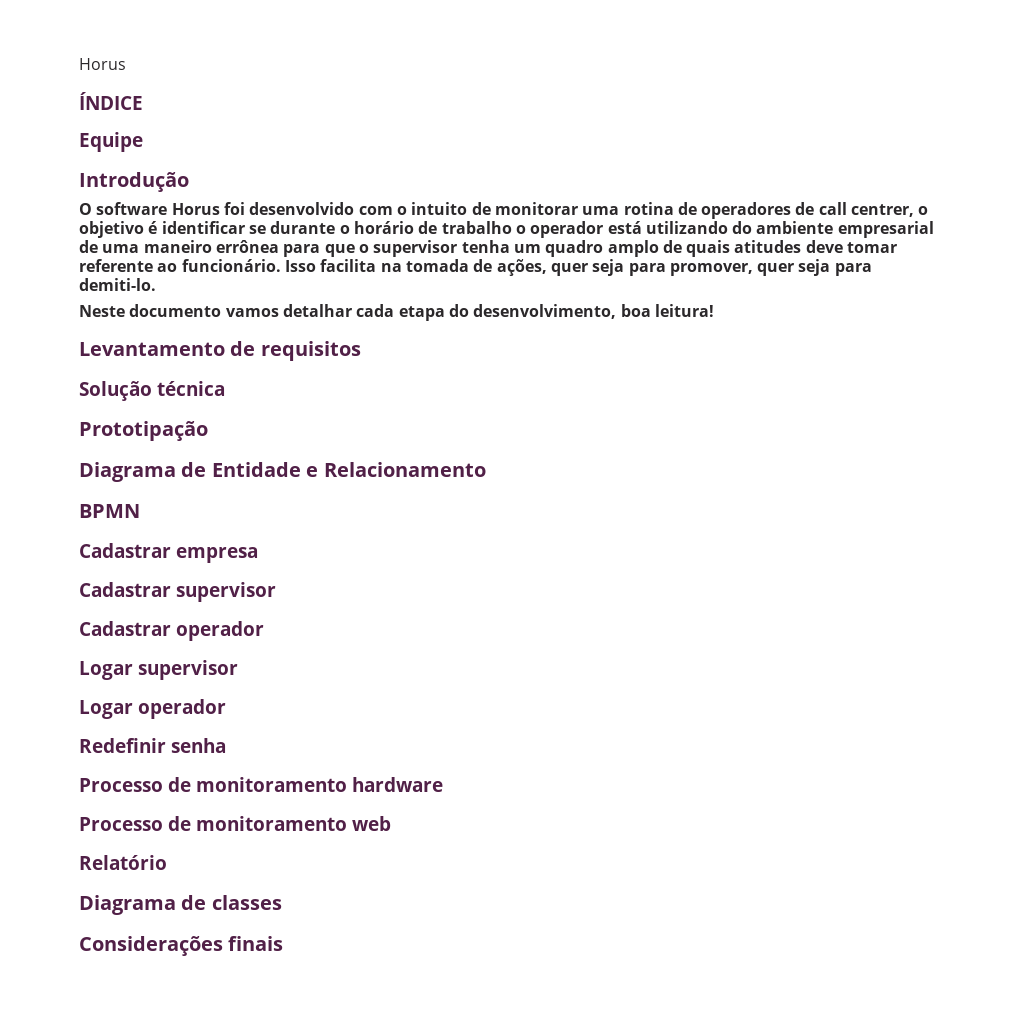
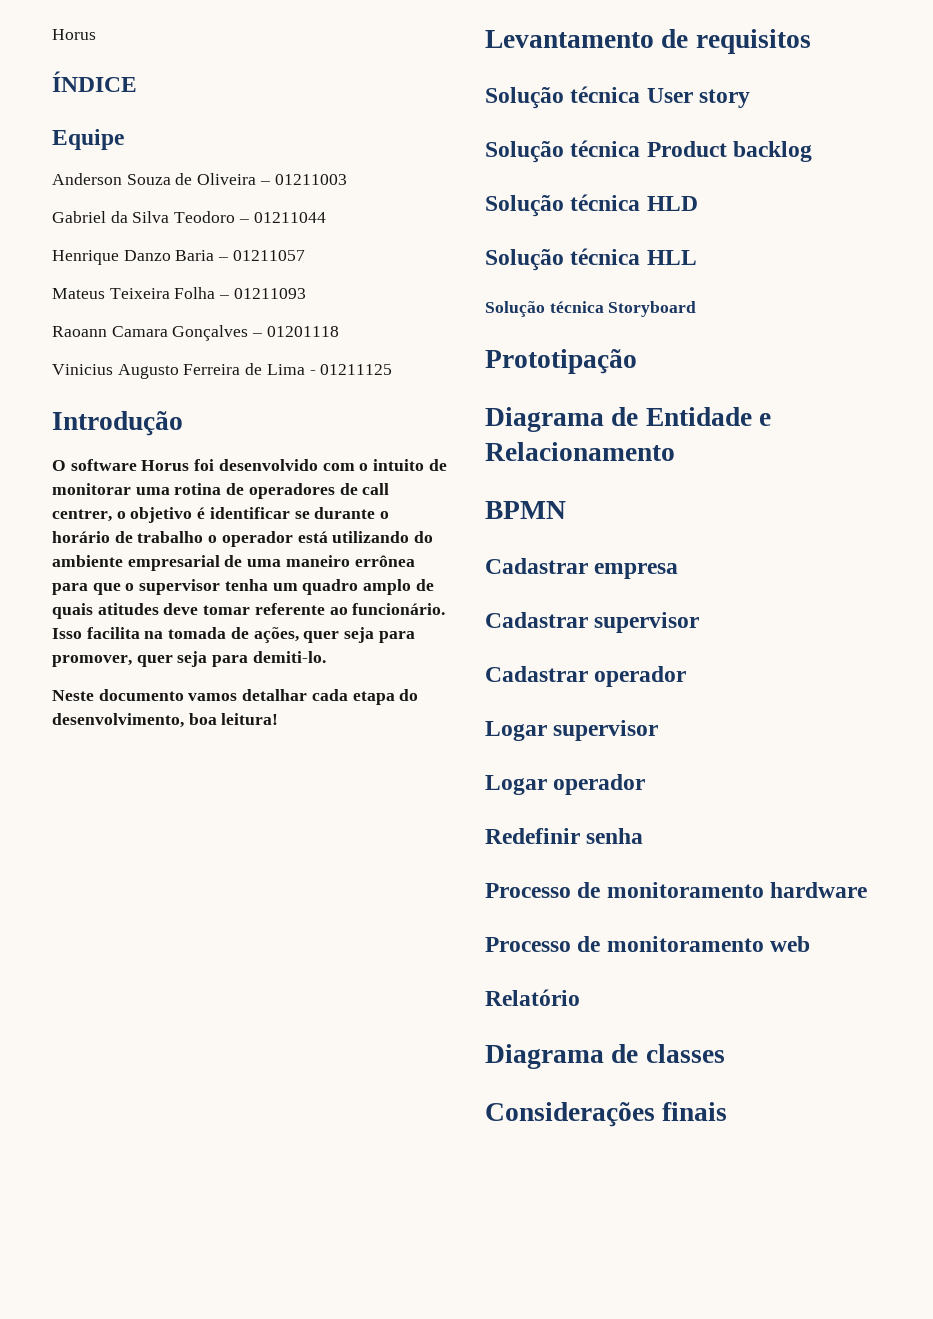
+ Anderson Souza de Oliveira – 01211003
+ Gabriel da Silva Teodoro – 01211044
+ Henrique Danzo Baria – 01211057
+ Mateus Teixeira Folha – 01211093
+ Raoann Camara Gonçalves – 01201118
+ Vinicius Augusto Ferreira de Lima - 01211125
- Solução técnica
+ Solução técnica User story
+ Solução técnica Product backlog
+ Solução técnica HLD
+ Solução técnica HLL
+ Solução técnica Storyboard

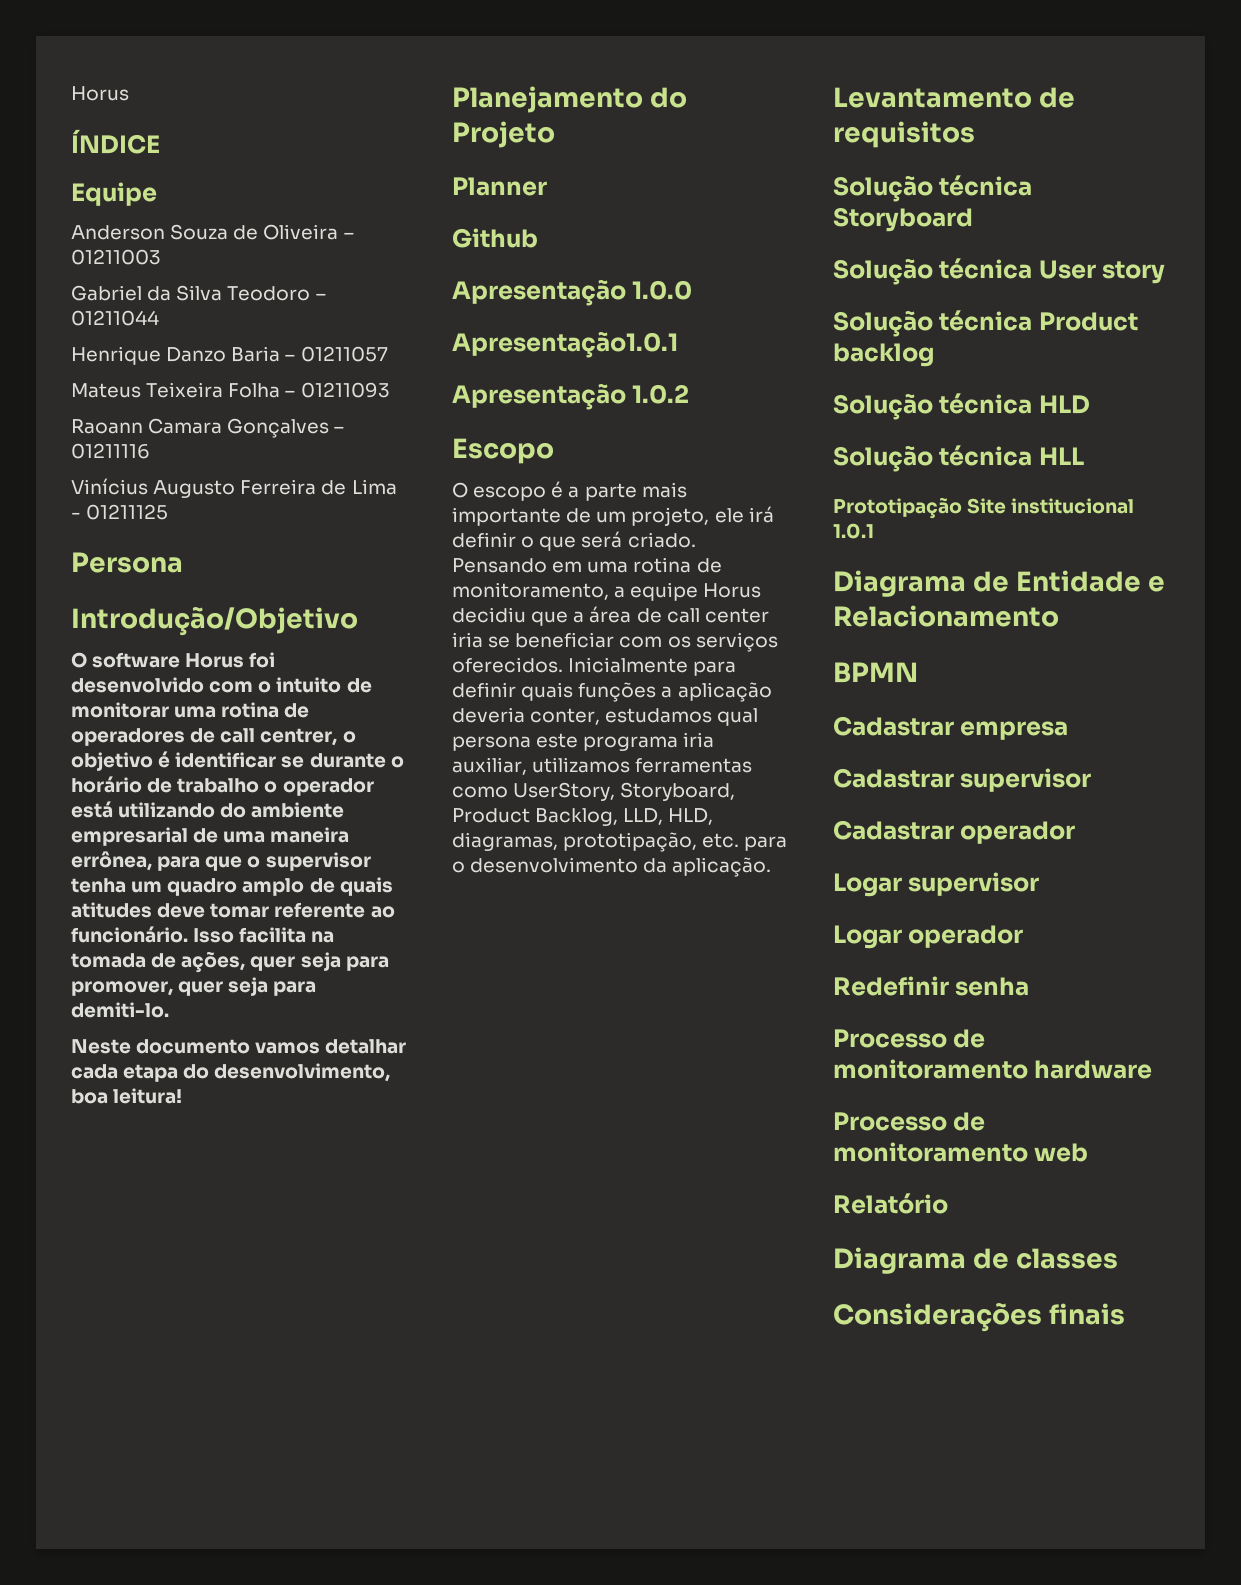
- Raoann Camara Gonçalves – 01201118
- Vinicius Augusto Ferreira de Lima - 01211125
+ Raoann Camara Gonçalves – 01211116
+ Vinícius Augusto Ferreira de Lima - 01211125
- Introdução
+ Persona
+ Introdução/Objetivo
- O software Horus foi desenvolvido com o intuito de monitorar uma rotina de operadores de call centrer, o objetivo é identificar se durante o horário de trabalho o operador está utilizando do ambiente empresarial de uma maneiro errônea para que o supervisor tenha um quadro amplo de quais atitudes deve tomar referente ao funcionário.
+ O software Horus foi desenvolvido com o intuito de monitorar uma rotina de operadores de call centrer, o objetivo é identificar se durante o horário de trabalho o operador está utilizando do ambiente empresarial de uma maneira errônea, para que o supervisor tenha um quadro amplo de quais atitudes deve tomar referente ao funcionário.
+ Planejamento do Projeto
+ Planner
+ Github
+ Apresentação 1.0.0
+ Apresentação1.0.1
+ Apresentação 1.0.2
+ Escopo
+ O escopo é a parte mais importante de um projeto, ele irá definir o que será criado. Pensando em uma rotina de monitoramento, a equipe Horus decidiu que a área de call center iria se beneficiar com os serviços oferecidos. Inicialmente para definir quais funções a aplicação deveria conter, estudamos qual persona este programa iria auxiliar, utilizamos ferramentas como UserStory, Storyboard, Product Backlog, LLD, HLD, diagramas, prototipação, etc. para o desenvolvimento da aplicação.
+ Solução técnica Storyboard
- Solução técnica Storyboard
- Prototipação
+ Prototipação Site institucional 1.0.1

